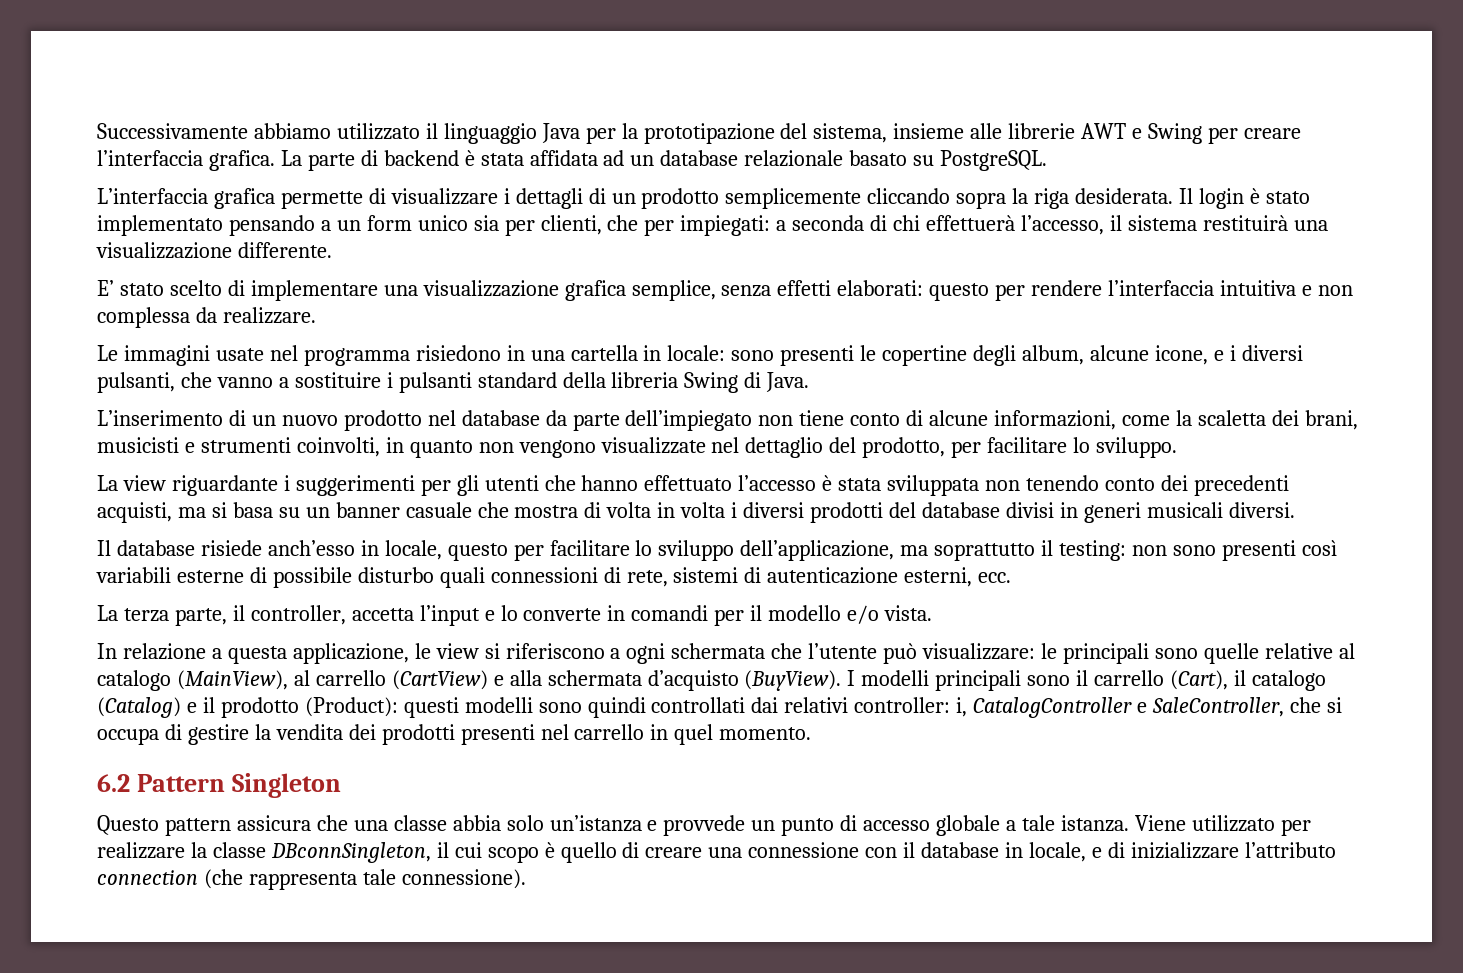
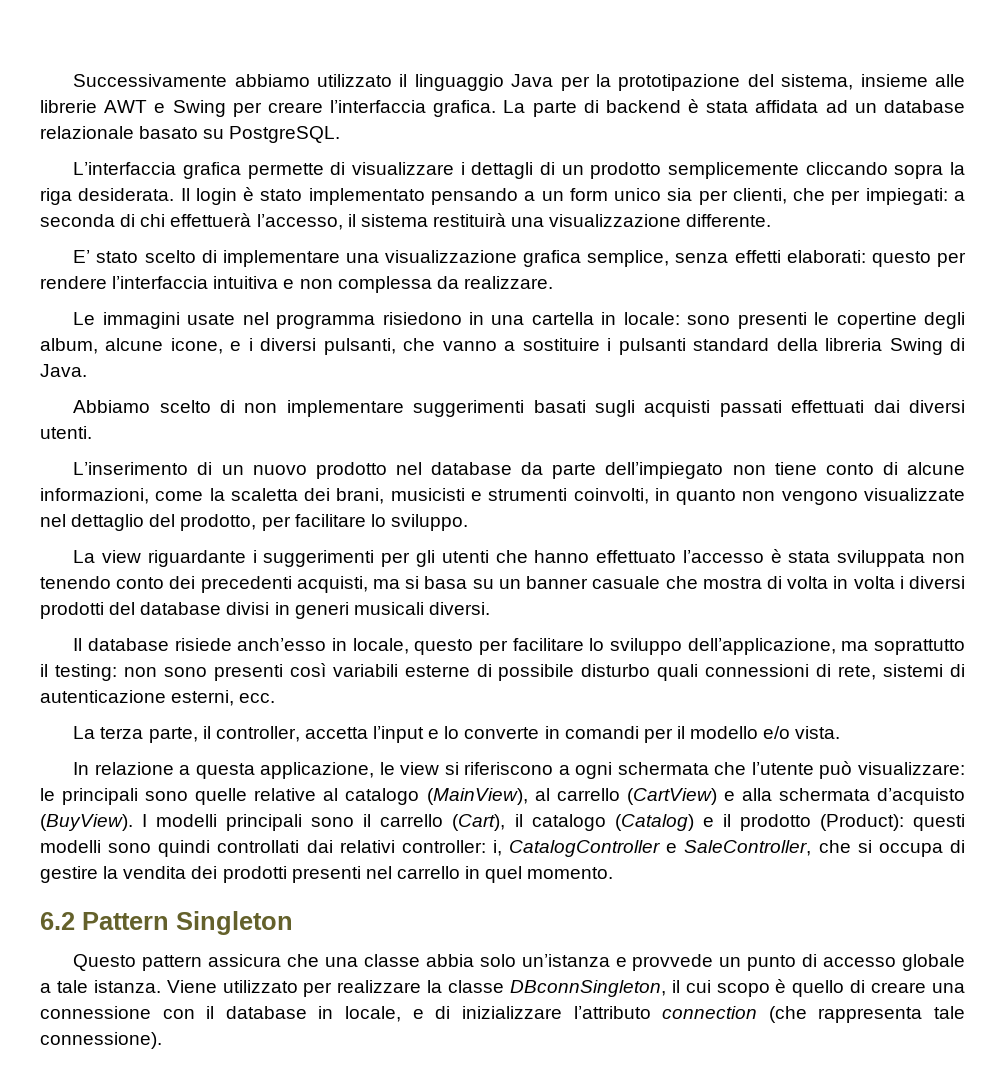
+ Abbiamo scelto di non implementare suggerimenti basati sugli acquisti passati effettuati dai diversi utenti.

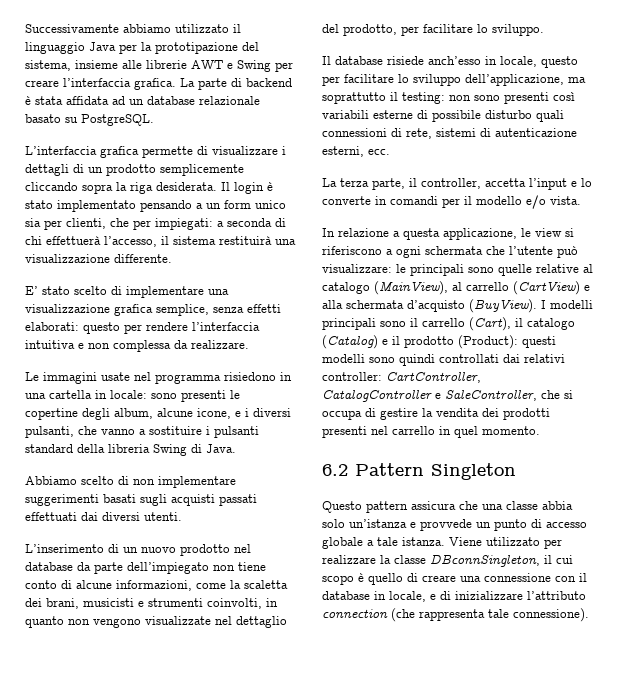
- La view riguardante i suggerimenti per gli utenti che hanno effettuato l’accesso è stata sviluppata non tenendo conto dei precedenti acquisti, ma si basa su un banner casuale che mostra di volta in volta i diversi prodotti del database divisi in generi musicali diversi.
- I modelli principali sono il carrello (Cart), il catalogo (Catalog) e il prodotto (Product): questi modelli sono quindi controllati dai relativi controller: i, CatalogController e SaleController, che si occupa di gestire la vendita dei prodotti presenti nel carrello in quel momento.
+ I modelli principali sono il carrello (Cart), il catalogo (Catalog) e il prodotto (Product): questi modelli sono quindi controllati dai relativi controller: CartController, CatalogController e SaleController, che si occupa di gestire la vendita dei prodotti presenti nel carrello in quel momento.

